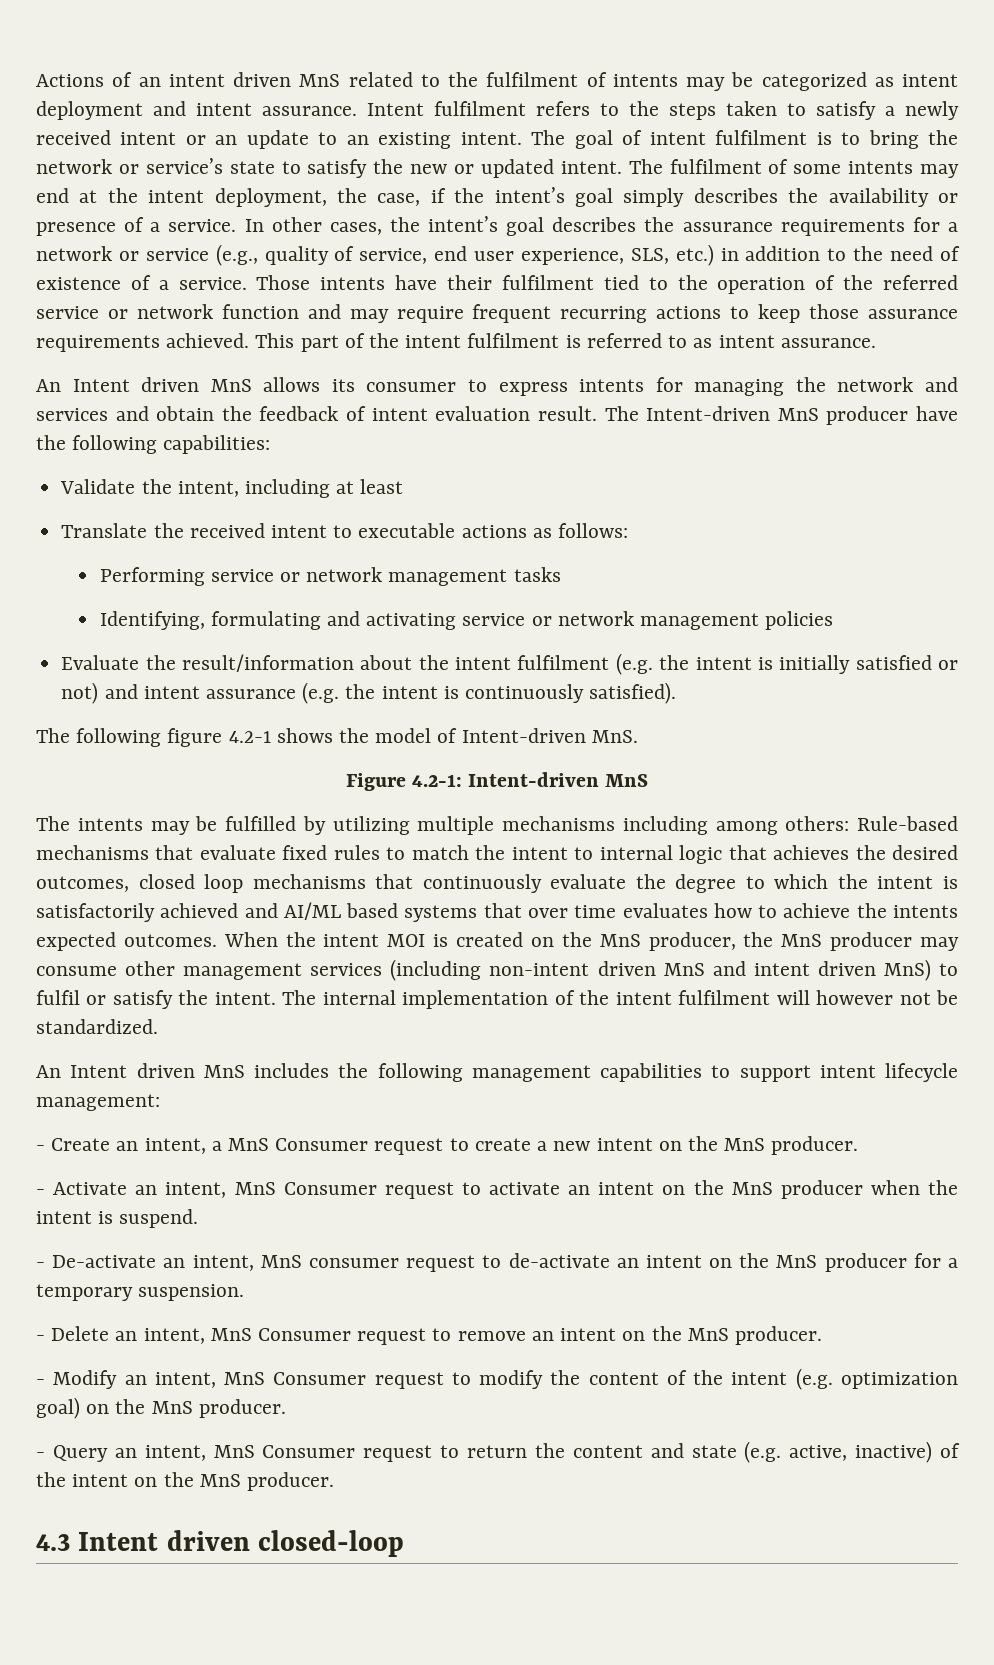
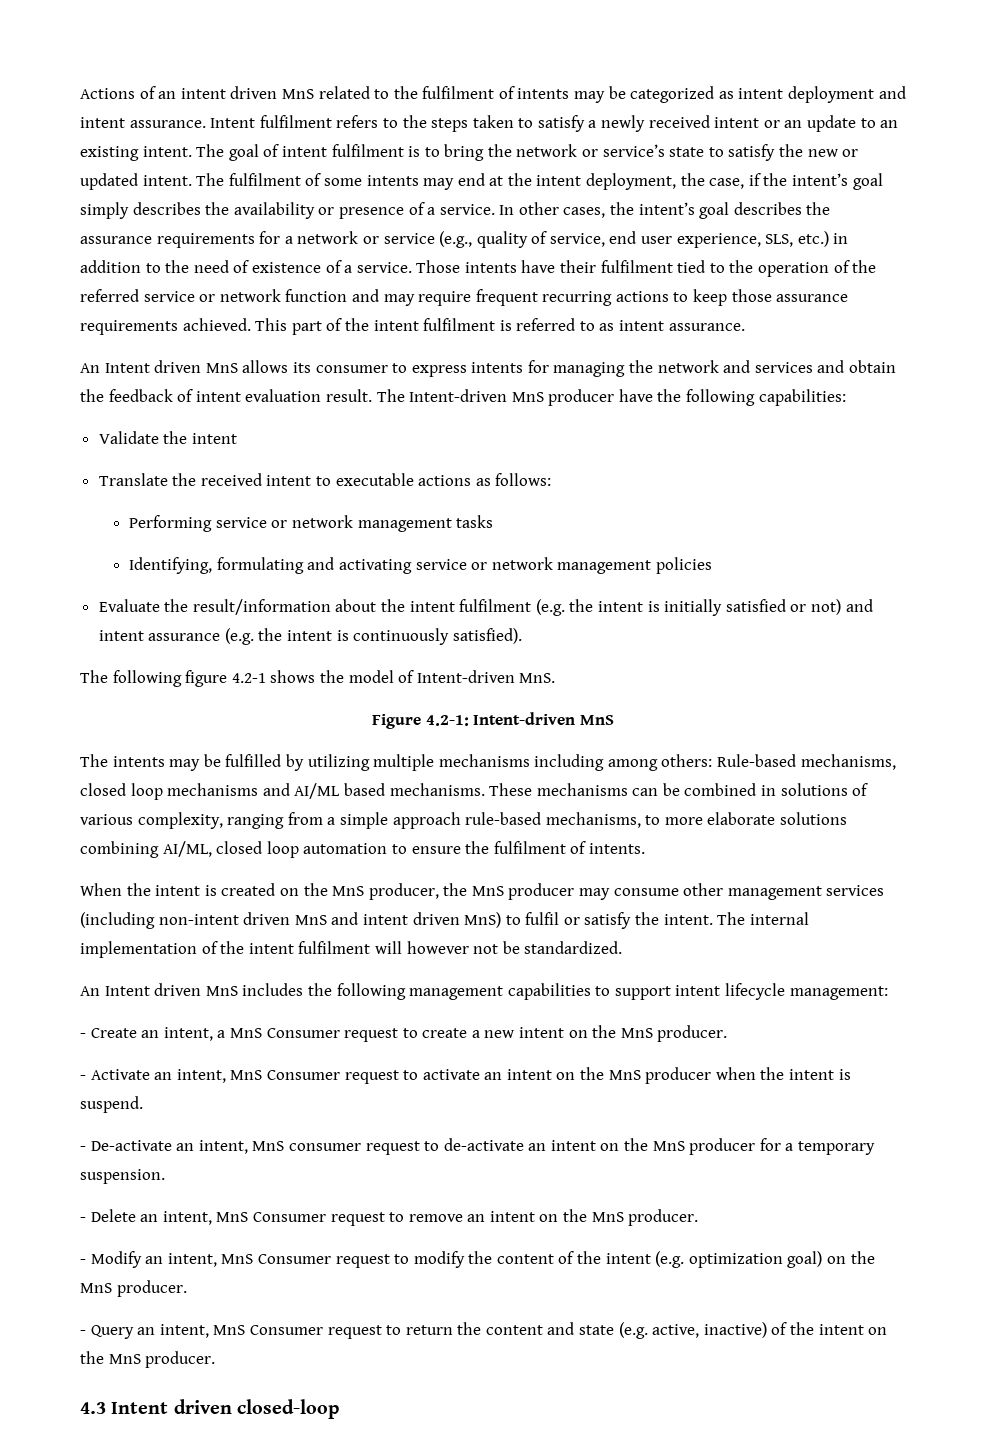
- Validate the intent, including at least
+ Validate the intent
- The intents may be fulfilled by utilizing multiple mechanisms including among others: Rule-based mechanisms that evaluate fixed rules to match the intent to internal logic that achieves the desired outcomes, closed loop mechanisms that continuously evaluate the degree to which the intent is satisfactorily achieved and AI/ML based systems that over time evaluates how to achieve the intents expected outcomes. When the intent MOI is created on the MnS producer, the MnS producer may consume other management services (including non-intent driven MnS and intent driven MnS) to fulfil or satisfy the intent.
+ The intents may be fulfilled by utilizing multiple mechanisms including among others: Rule-based mechanisms, closed loop mechanisms and AI/ML based mechanisms. These mechanisms can be combined in solutions of various complexity, ranging from a simple approach rule-based mechanisms, to more elaborate solutions combining AI/ML, closed loop automation to ensure the fulfilment of intents.
+ When the intent is created on the MnS producer, the MnS producer may consume other management services (including non-intent driven MnS and intent driven MnS) to fulfil or satisfy the intent.

